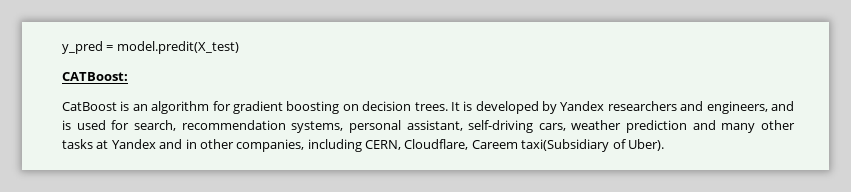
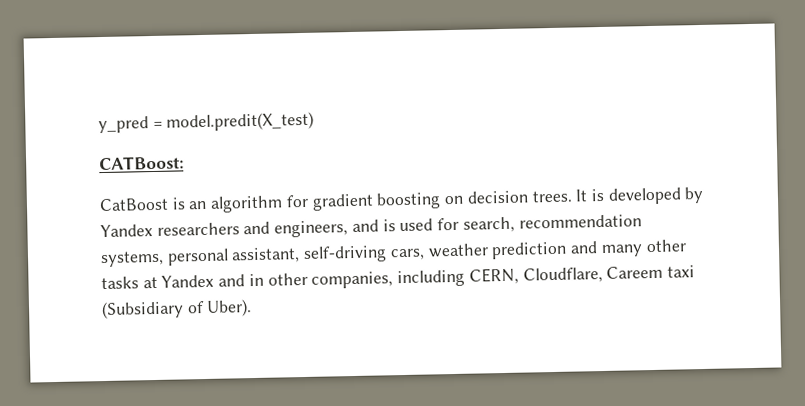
- It is developed by Yandex researchers and engineers, and is used for search, recommendation systems, personal assistant, self-driving cars, weather prediction and many other tasks at Yandex and in other companies, including CERN, Cloudflare, Careem taxi(Subsidiary of Uber).
+ It is developed by Yandex researchers and engineers, and is used for search, recommendation systems, personal assistant, self-driving cars, weather prediction and many other tasks at Yandex and in other companies, including CERN, Cloudflare, Careem taxi (Subsidiary of Uber).

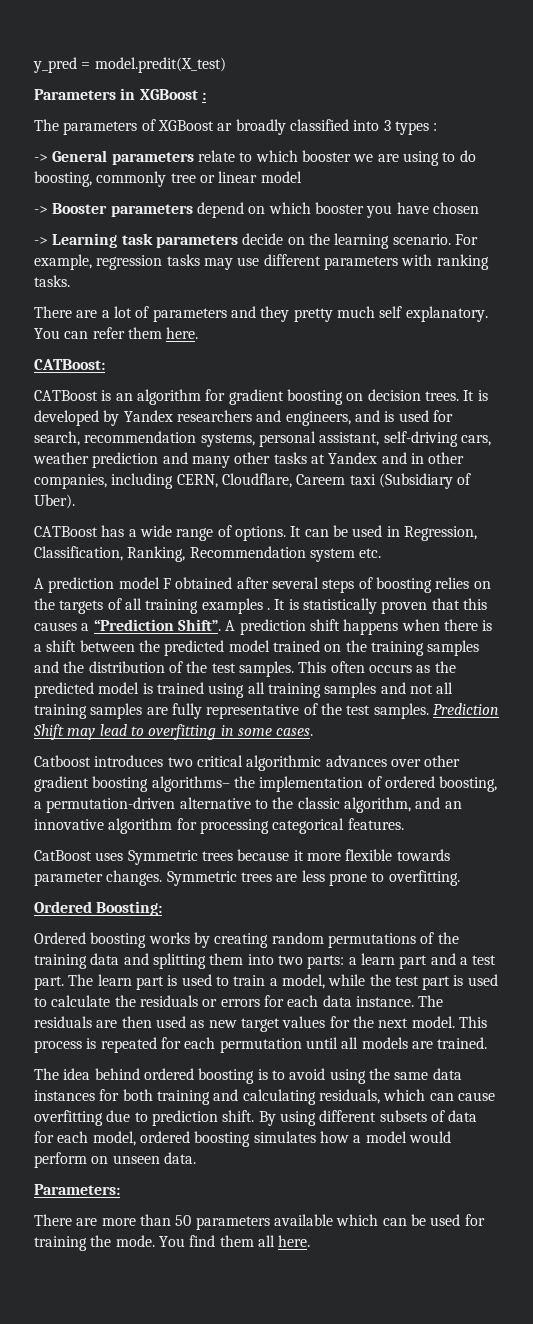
+ Parameters in XGBoost :
+ The parameters of XGBoost ar broadly classified into 3 types :
+ -> General parameters relate to which booster we are using to do boosting, commonly tree or linear model
+ -> Booster parameters depend on which booster you have chosen
+ -> Learning task parameters decide on the learning scenario. For example, regression tasks may use different parameters with ranking tasks.
+ There are a lot of parameters and they pretty much self explanatory. You can refer them here.
- CatBoost is an algorithm for gradient boosting on decision trees.
+ CATBoost is an algorithm for gradient boosting on decision trees.
+ CATBoost has a wide range of options. It can be used in Regression, Classification, Ranking, Recommendation system etc.
+ A prediction model F obtained after several steps of boosting relies on the targets of all training examples . It is statistically proven that this causes a “Prediction Shift”. A prediction shift happens when there is a shift between the predicted model trained on the training samples and the distribution of the test samples. This often occurs as the predicted model is trained using all training samples and not all training samples are fully representative of the test samples. Prediction Shift may lead to overfitting in some cases.
+ Catboost introduces two critical algorithmic advances over other gradient boosting algorithms– the implementation of ordered boosting, a permutation-driven alternative to the classic algorithm, and an innovative algorithm for processing categorical features.
+ CatBoost uses Symmetric trees because it more flexible towards parameter changes. Symmetric trees are less prone to overfitting.
+ Ordered Boosting:
+ Ordered boosting works by creating random permutations of the training data and splitting them into two parts: a learn part and a test part. The learn part is used to train a model, while the test part is used to calculate the residuals or errors for each data instance. The residuals are then used as new target values for the next model. This process is repeated for each permutation until all models are trained.
+ The idea behind ordered boosting is to avoid using the same data instances for both training and calculating residuals, which can cause overfitting due to prediction shift. By using different subsets of data for each model, ordered boosting simulates how a model would perform on unseen data.
+ Parameters:
+ There are more than 50 parameters available which can be used for training the mode. You find them all here.

